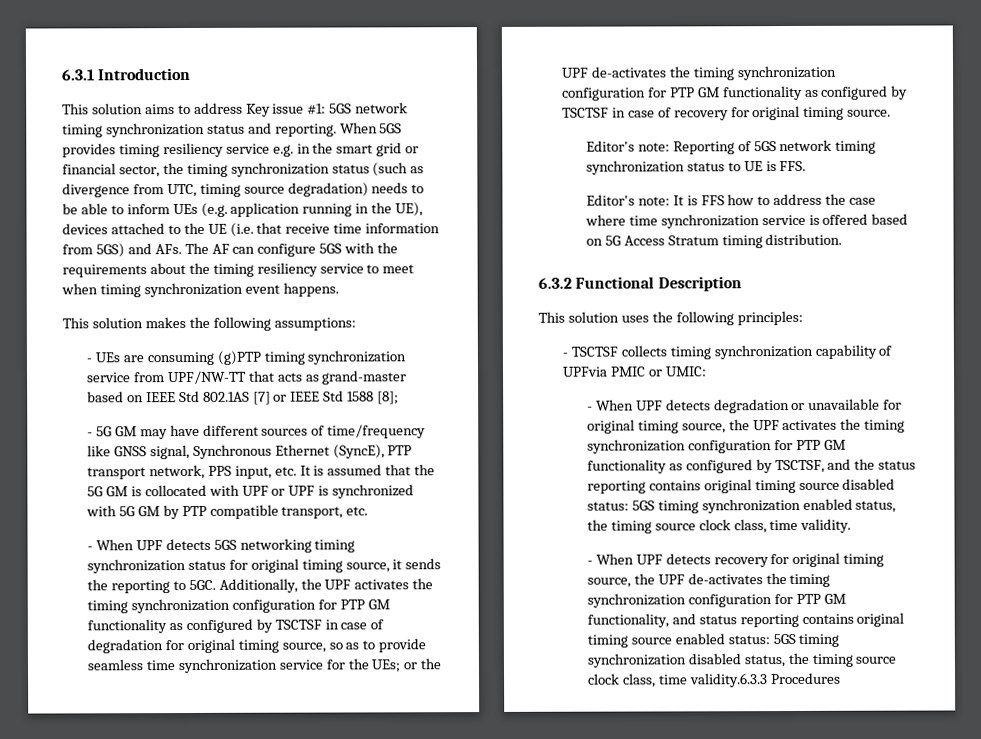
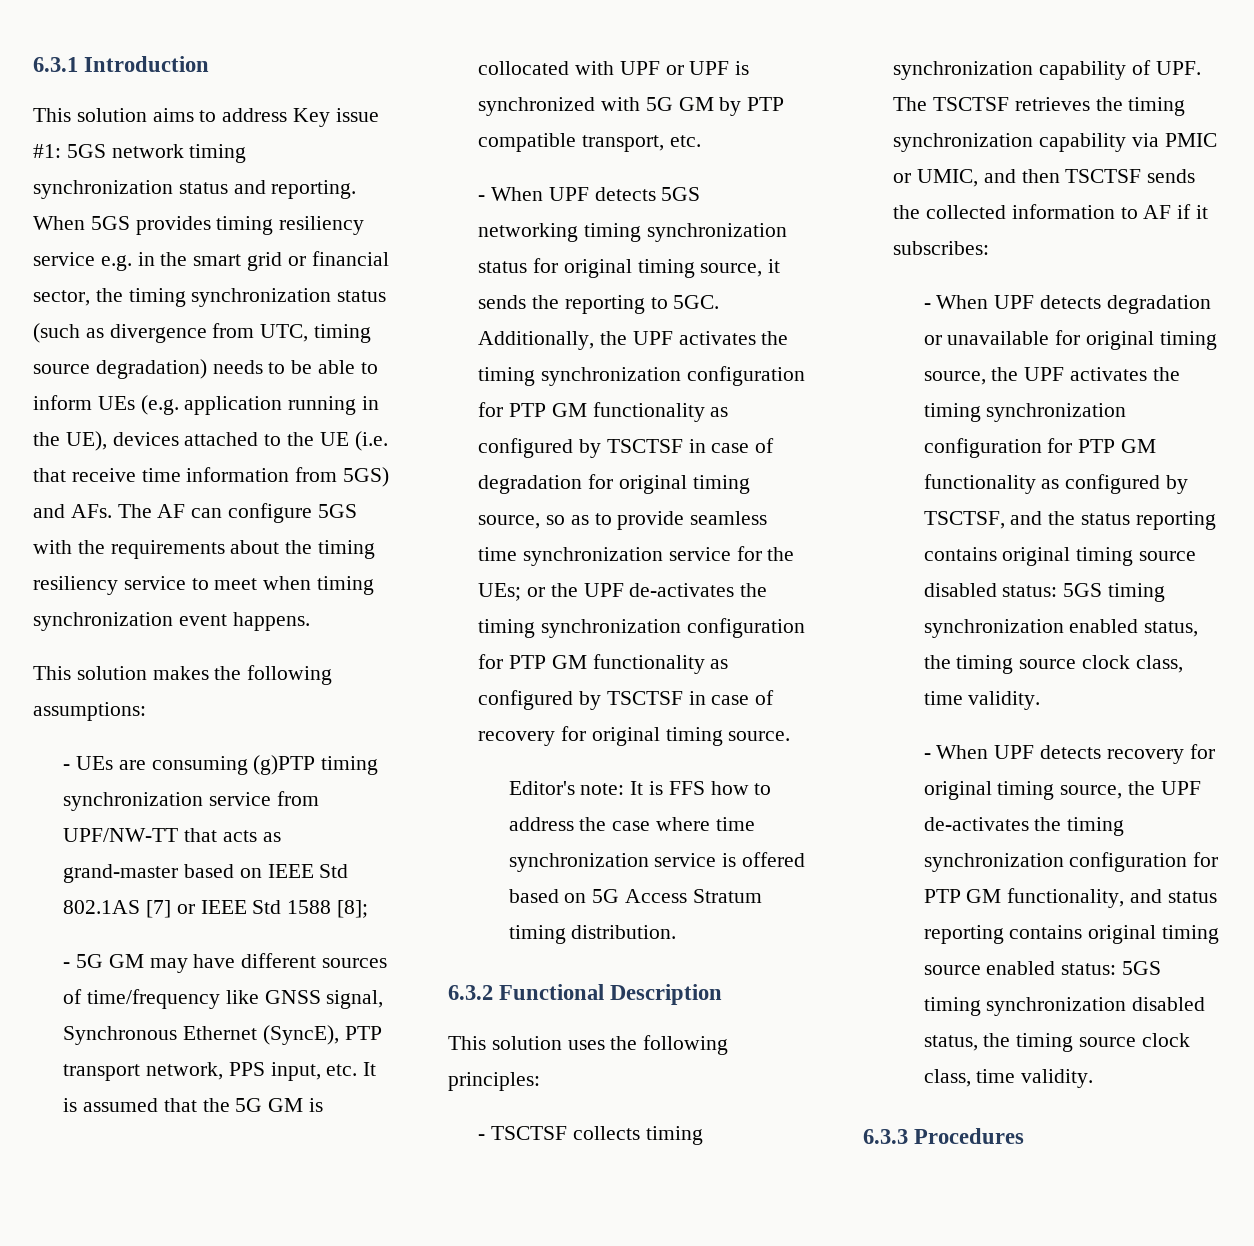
- Editor's note: Reporting of 5GS network timing synchronization status to UE is FFS.
- - TSCTSF collects timing synchronization capability of UPFvia PMIC or UMIC:
+ - TSCTSF collects timing synchronization capability of UPF. The TSCTSF retrieves the timing synchronization capability via PMIC or UMIC, and then TSCTSF sends the collected information to AF if it subscribes:
- - When UPF detects recovery for original timing source, the UPF de-activates the timing synchronization configuration for PTP GM functionality, and status reporting contains original timing source enabled status: 5GS timing synchronization disabled status, the timing source clock class, time validity.6.3.3 Procedures
+ - When UPF detects recovery for original timing source, the UPF de-activates the timing synchronization configuration for PTP GM functionality, and status reporting contains original timing source enabled status: 5GS timing synchronization disabled status, the timing source clock class, time validity.
+ 6.3.3 Procedures

